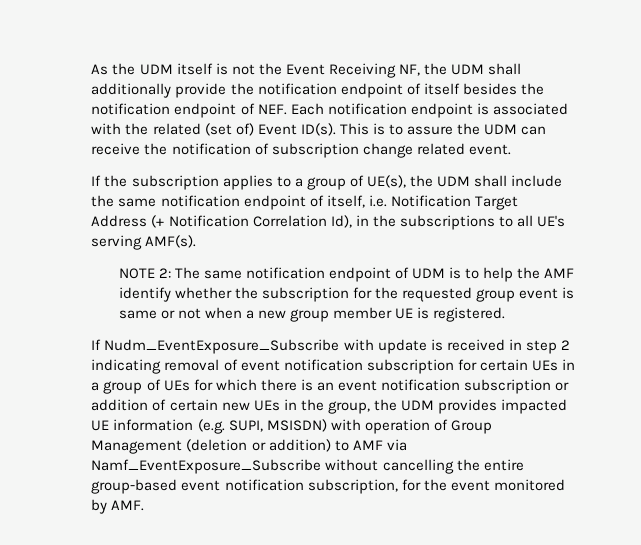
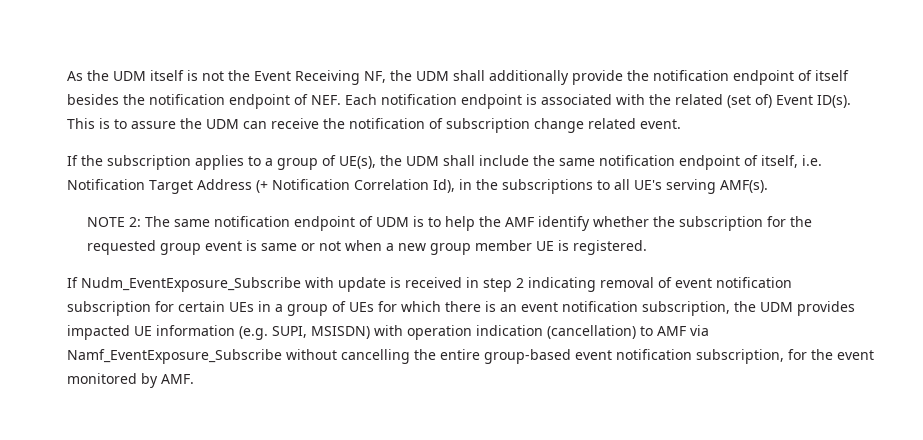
- If Nudm_EventExposure_Subscribe with update is received in step 2 indicating removal of event notification subscription for certain UEs in a group of UEs for which there is an event notification subscription or addition of certain new UEs in the group, the UDM provides impacted UE information (e.g. SUPI, MSISDN) with operation of Group Management (deletion or addition) to AMF via Namf_EventExposure_Subscribe without cancelling the entire group-based event notification subscription, for the event monitored by AMF.
+ If Nudm_EventExposure_Subscribe with update is received in step 2 indicating removal of event notification subscription for certain UEs in a group of UEs for which there is an event notification subscription, the UDM provides impacted UE information (e.g. SUPI, MSISDN) with operation indication (cancellation) to AMF via Namf_EventExposure_Subscribe without cancelling the entire group-based event notification subscription, for the event monitored by AMF.

